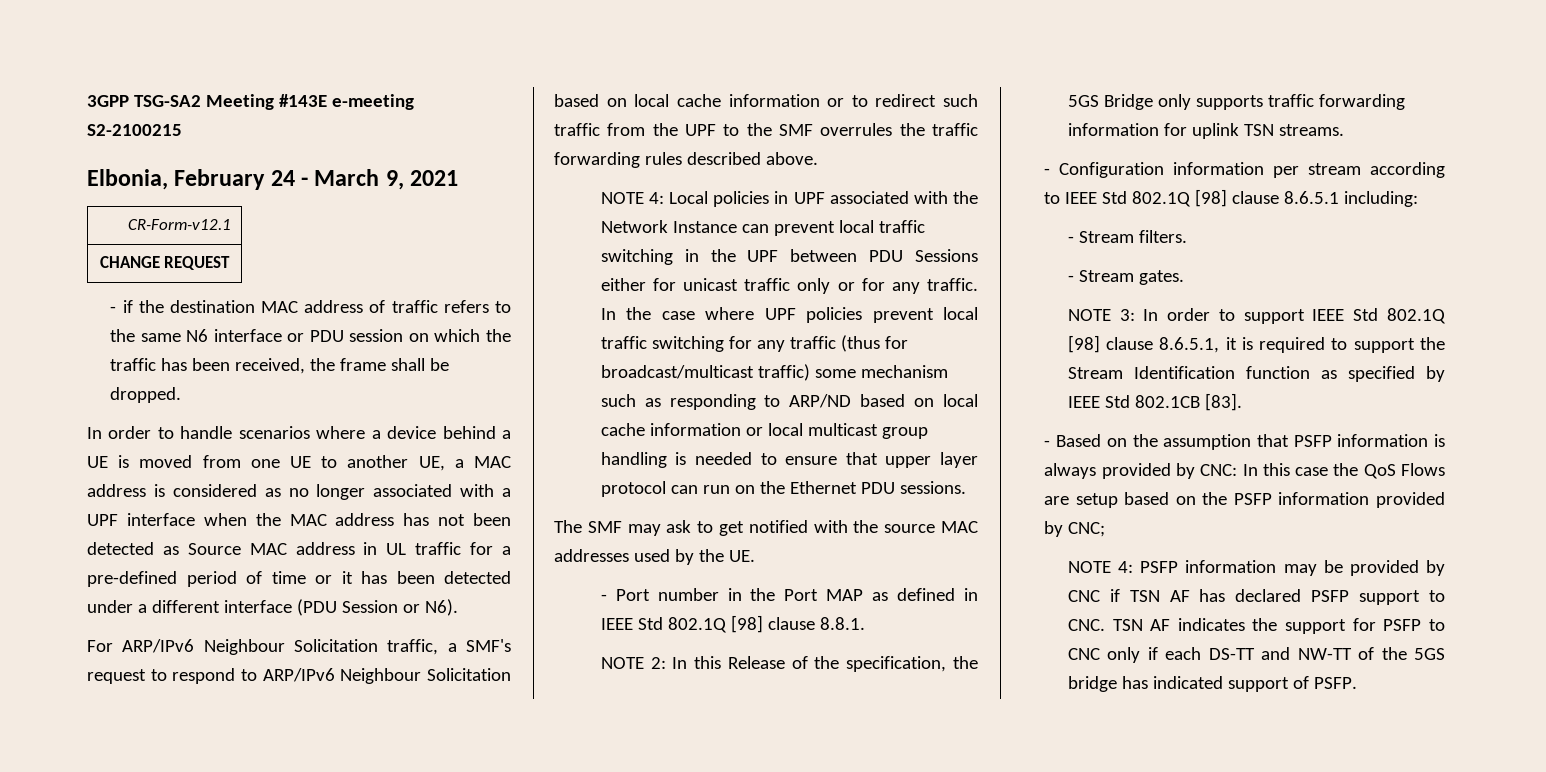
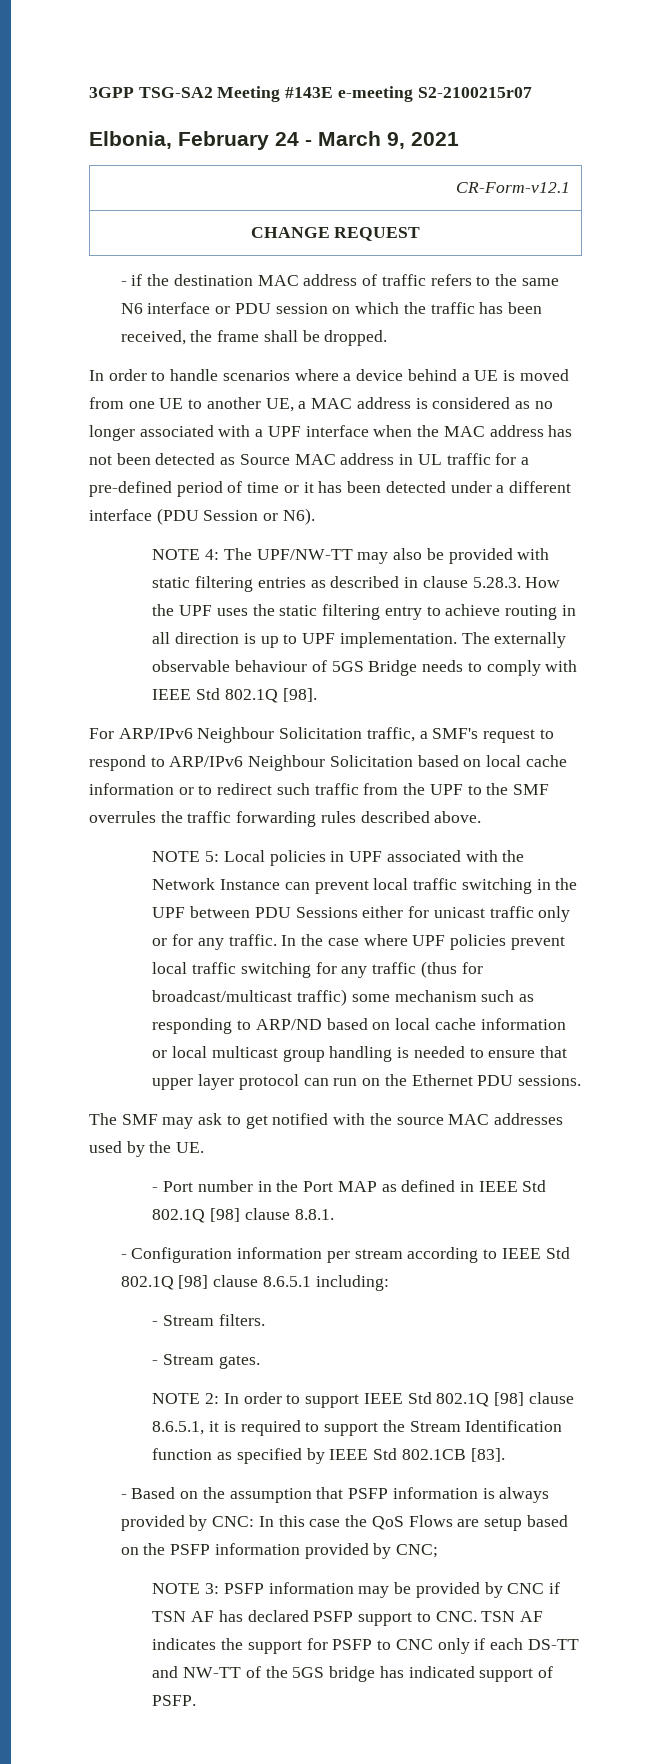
- 3GPP TSG-SA2 Meeting #143E e-meeting S2-2100215
+ 3GPP TSG-SA2 Meeting #143E e-meeting S2-2100215r07
+ NOTE 4: The UPF/NW-TT may also be provided with static filtering entries as described in clause 5.28.3. How the UPF uses the static filtering entry to achieve routing in all direction is up to UPF implementation. The externally observable behaviour of 5GS Bridge needs to comply with IEEE Std 802.1Q [98].
- NOTE 4: Local policies in UPF associated with the Network Instance can prevent local traffic switching in the UPF between PDU Sessions either for unicast traffic only or for any traffic.
+ NOTE 5: Local policies in UPF associated with the Network Instance can prevent local traffic switching in the UPF between PDU Sessions either for unicast traffic only or for any traffic.
- NOTE 2: In this Release of the specification, the 5GS Bridge only supports traffic forwarding information for uplink TSN streams.
- NOTE 3: In order to support IEEE Std 802.1Q [98] clause 8.6.5.1, it is required to support the Stream Identification function as specified by IEEE Std 802.1CB [83].
+ NOTE 2: In order to support IEEE Std 802.1Q [98] clause 8.6.5.1, it is required to support the Stream Identification function as specified by IEEE Std 802.1CB [83].
- NOTE 4: PSFP information may be provided by CNC if TSN AF has declared PSFP support to CNC. TSN AF indicates the support for PSFP to CNC only if each DS-TT and NW-TT of the 5GS bridge has indicated support of PSFP.
+ NOTE 3: PSFP information may be provided by CNC if TSN AF has declared PSFP support to CNC. TSN AF indicates the support for PSFP to CNC only if each DS-TT and NW-TT of the 5GS bridge has indicated support of PSFP.

